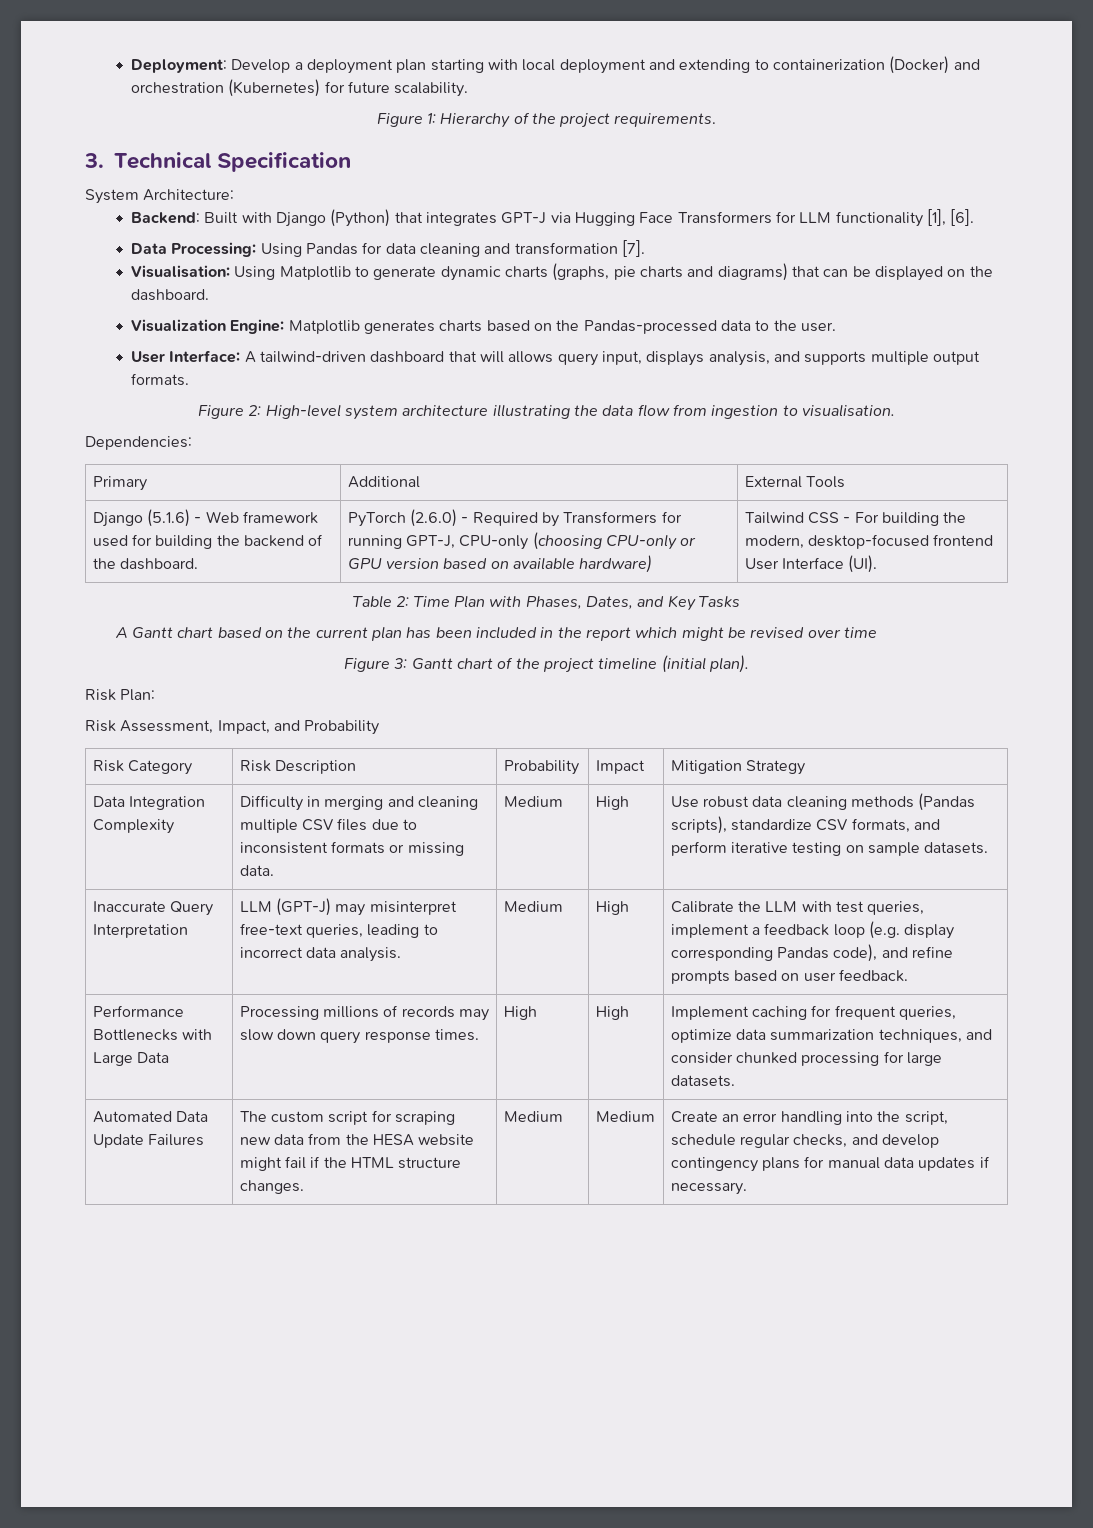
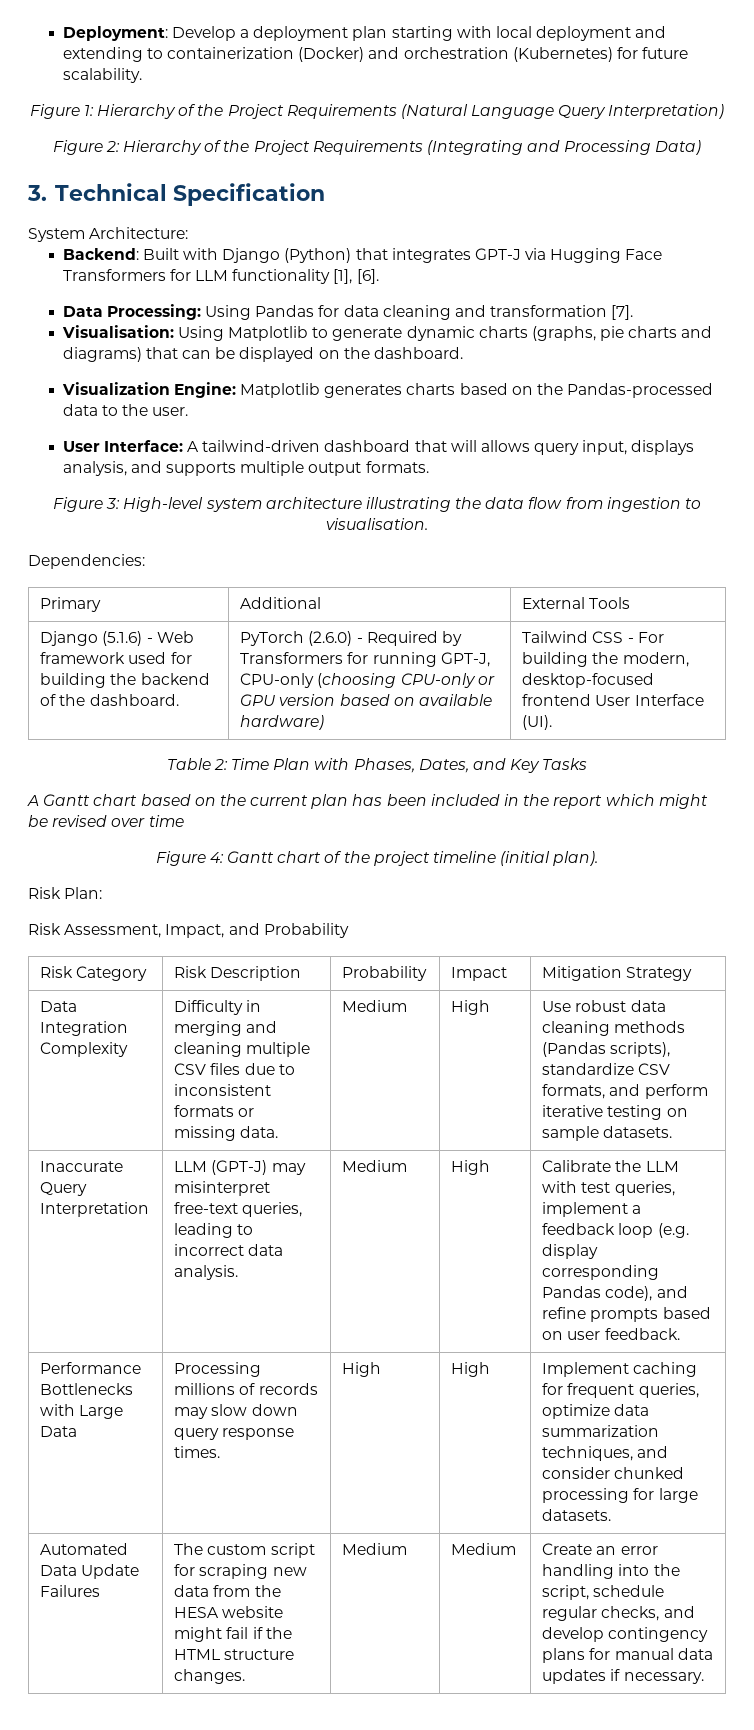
- Figure 1: Hierarchy of the project requirements.
+ Figure 1: Hierarchy of the Project Requirements (Natural Language Query Interpretation)
+ Figure 2: Hierarchy of the Project Requirements (Integrating and Processing Data)
- Figure 2: High-level system architecture illustrating the data flow from ingestion to visualisation.
+ Figure 3: High-level system architecture illustrating the data flow from ingestion to visualisation.
- Figure 3: Gantt chart of the project timeline (initial plan).
+ Figure 4: Gantt chart of the project timeline (initial plan).

